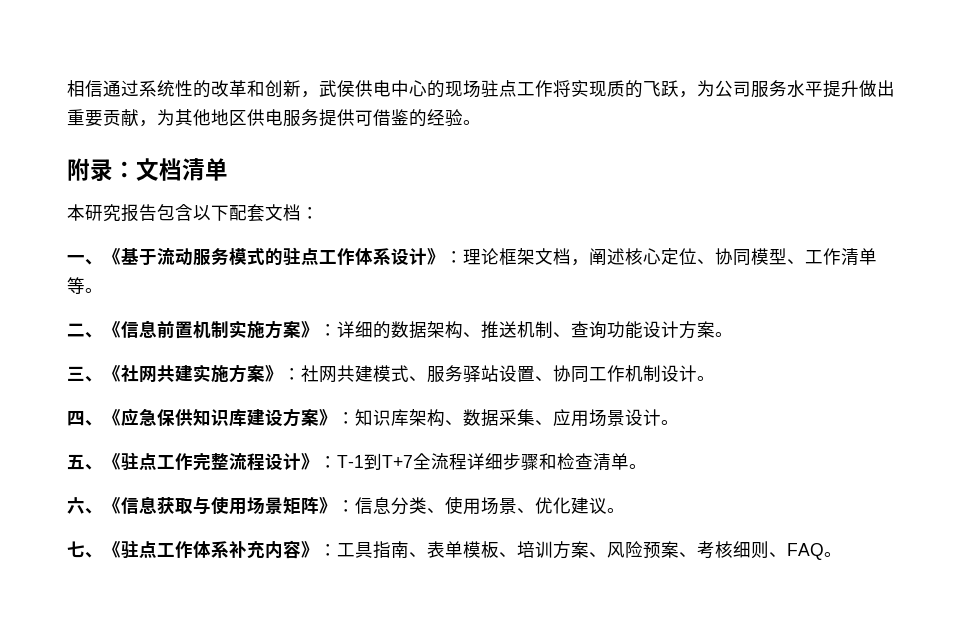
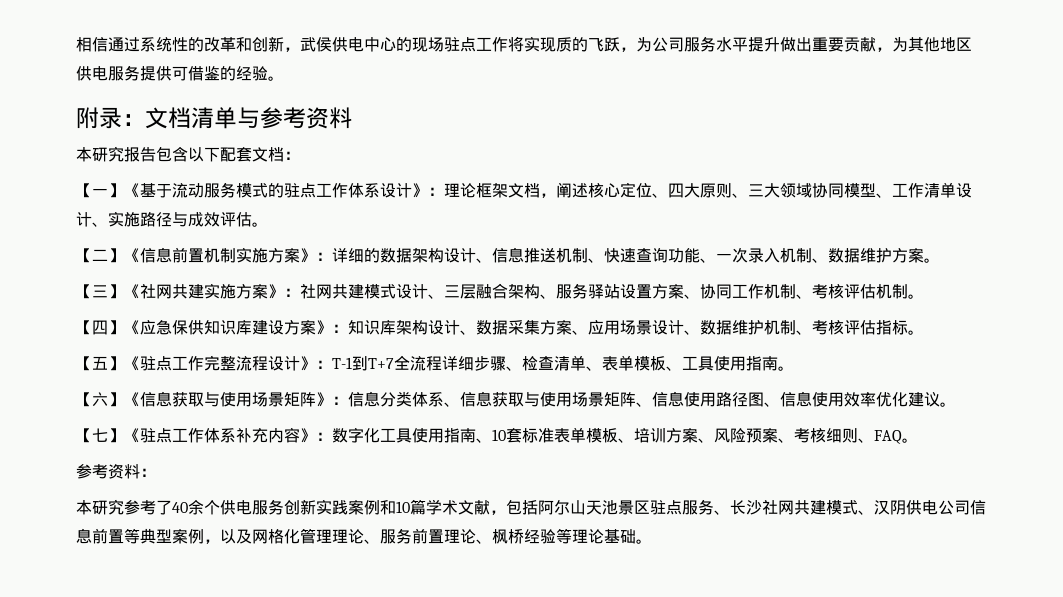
- 附录：文档清单
+ 附录：文档清单与参考资料
- 一、《基于流动服务模式的驻点工作体系设计》：理论框架文档，阐述核心定位、协同模型、工作清单等。
- 二、《信息前置机制实施方案》：详细的数据架构、推送机制、查询功能设计方案。
+ 【一】《基于流动服务模式的驻点工作体系设计》：理论框架文档，阐述核心定位、四大原则、三大领域协同模型、工作清单设计、实施路径与成效评估。
+ 【二】《信息前置机制实施方案》：详细的数据架构设计、信息推送机制、快速查询功能、一次录入机制、数据维护方案。
- 三、《社网共建实施方案》：社网共建模式、服务驿站设置、协同工作机制设计。
- 四、《应急保供知识库建设方案》：知识库架构、数据采集、应用场景设计。
- 五、《驻点工作完整流程设计》：T-1到T+7全流程详细步骤和检查清单。
- 六、《信息获取与使用场景矩阵》：信息分类、使用场景、优化建议。
+ 【三】《社网共建实施方案》：社网共建模式设计、三层融合架构、服务驿站设置方案、协同工作机制、考核评估机制。
+ 【四】《应急保供知识库建设方案》：知识库架构设计、数据采集方案、应用场景设计、数据维护机制、考核评估指标。
+ 【五】《驻点工作完整流程设计》：T-1到T+7全流程详细步骤、检查清单、表单模板、工具使用指南。
+ 【六】《信息获取与使用场景矩阵》：信息分类体系、信息获取与使用场景矩阵、信息使用路径图、信息使用效率优化建议。
- 七、《驻点工作体系补充内容》：工具指南、表单模板、培训方案、风险预案、考核细则、FAQ。
+ 【七】《驻点工作体系补充内容》：数字化工具使用指南、10套标准表单模板、培训方案、风险预案、考核细则、FAQ。
+ 参考资料：
+ 本研究参考了40余个供电服务创新实践案例和10篇学术文献，包括阿尔山天池景区驻点服务、长沙社网共建模式、汉阴供电公司信息前置等典型案例，以及网格化管理理论、服务前置理论、枫桥经验等理论基础。

